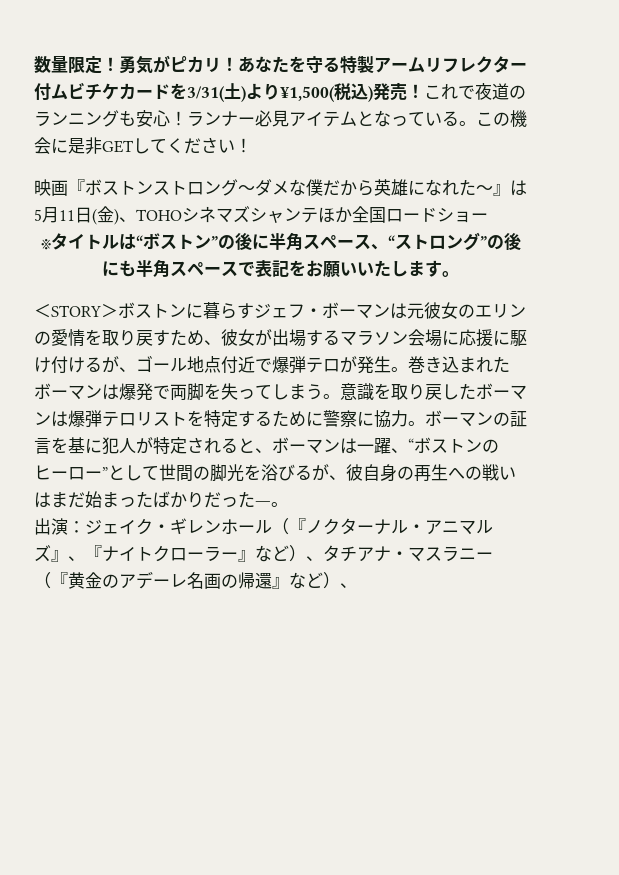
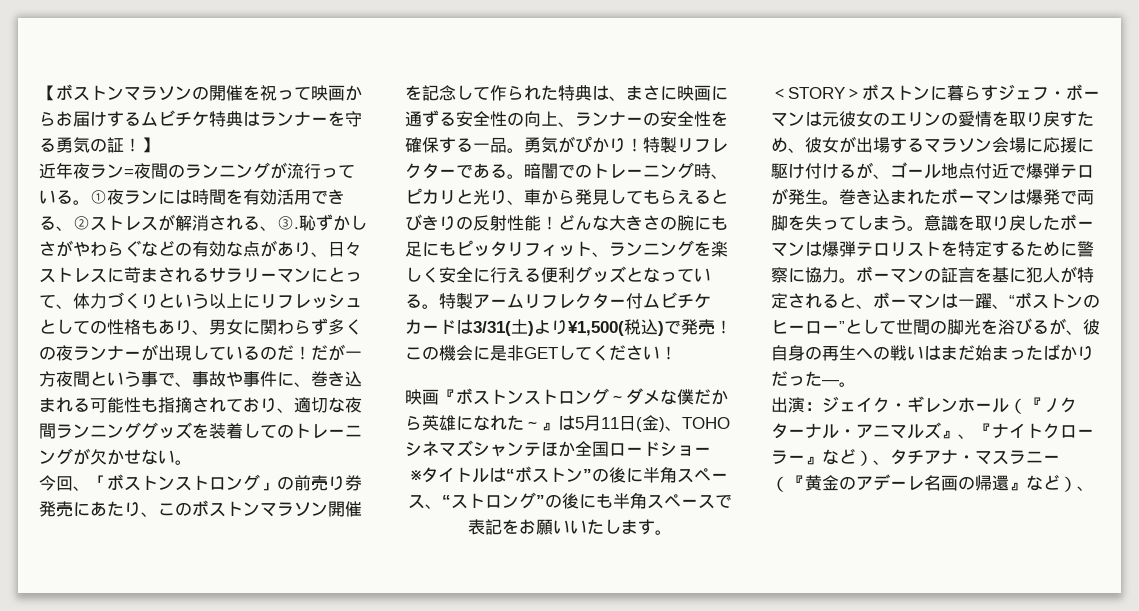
- 数量限定！勇気がピカリ！あなたを守る特製アームリフレクター付ムビチケカードを3/31(土)より¥1,500(税込)発売！
+ 【ボストンマラソンの開催を祝って映画からお届けするムビチケ特典はランナーを守る勇気の証！】
+ 近年夜ラン=夜間のランニングが流行っている。①夜ランには時間を有効活用できる、②ストレスが解消される、③.恥ずかしさがやわらぐなどの有効な点があり、日々ストレスに苛まされるサラリーマンにとって、体力づくりという以上にリフレッシュとしての性格もあり、男女に関わらず多くの夜ランナーが出現しているのだ！だが一方夜間という事で、事故や事件に、巻き込まれる可能性も指摘されており、適切な夜間ランニンググッズを装着してのトレーニングが欠かせない。
+ 今回、「ボストンストロング」の前売り券発売にあたり、このボストンマラソン開催を記念して作られた特典は、まさに映画に通ずる安全性の向上、ランナーの安全性を確保する一品。勇気がぴかり！特製リフレクターである。暗闇でのトレーニング時、ピカリと光り、車から発見してもらえるとびきりの反射性能！どんな大きさの腕にも足にもピッタリフィット、ランニングを楽しく安全に行える便利グッズとなっている。特製アームリフレクター付ムビチケカードは3/31(土)より¥1,500(税込)で発売！
- これで夜道のランニングも安心！ランナー必見アイテムとなっている。この機会に是非GETしてください！
+ この機会に是非GETしてください！

